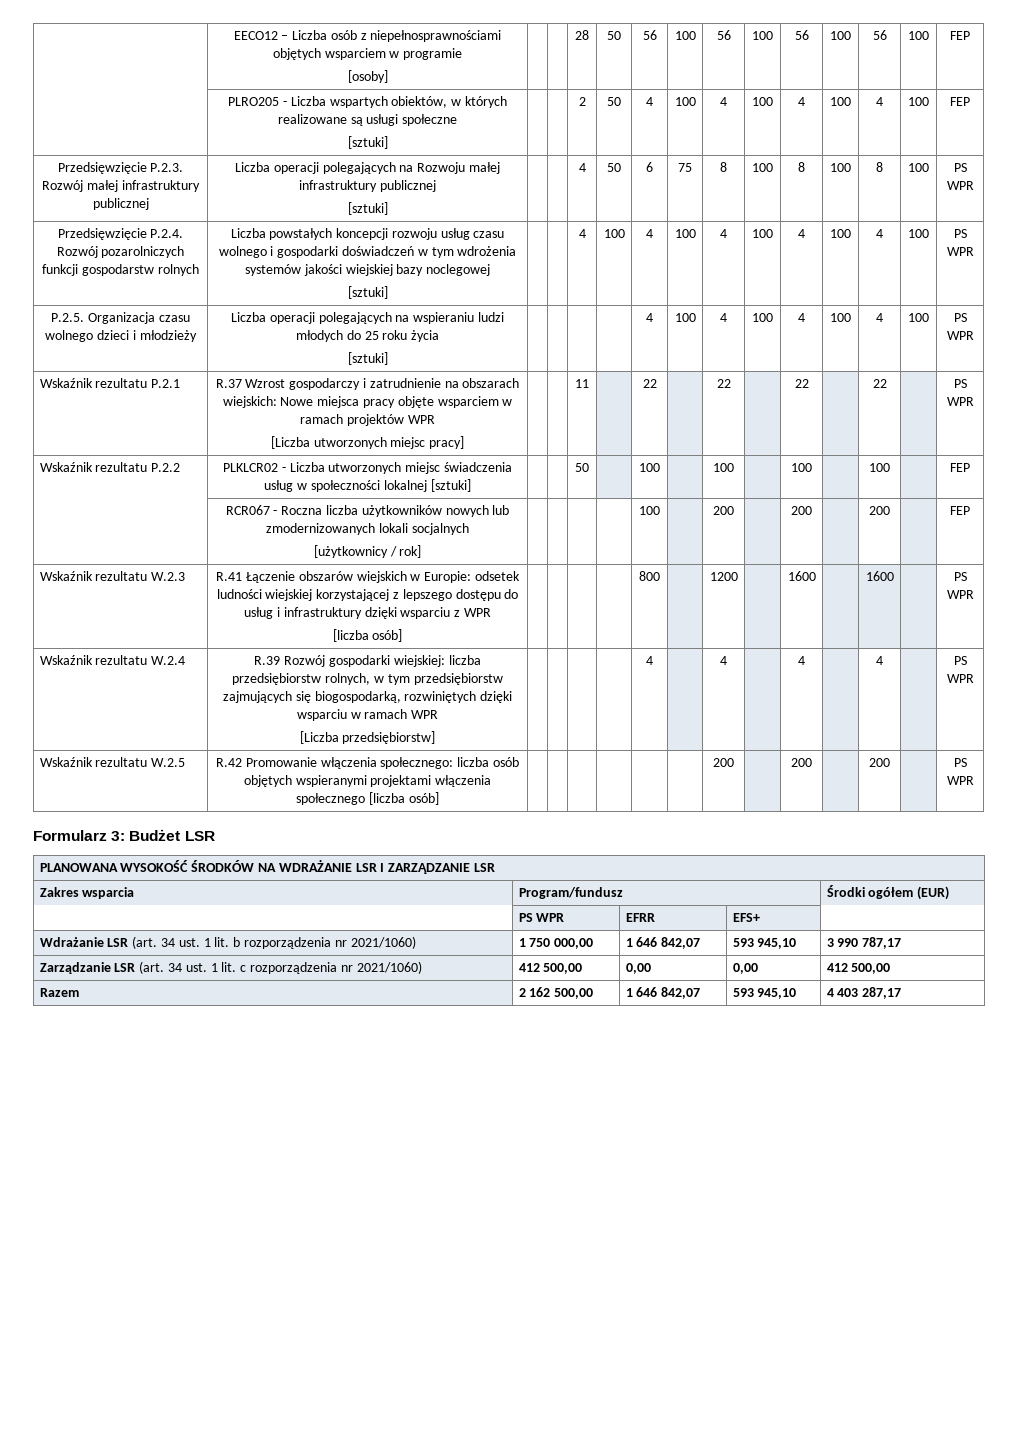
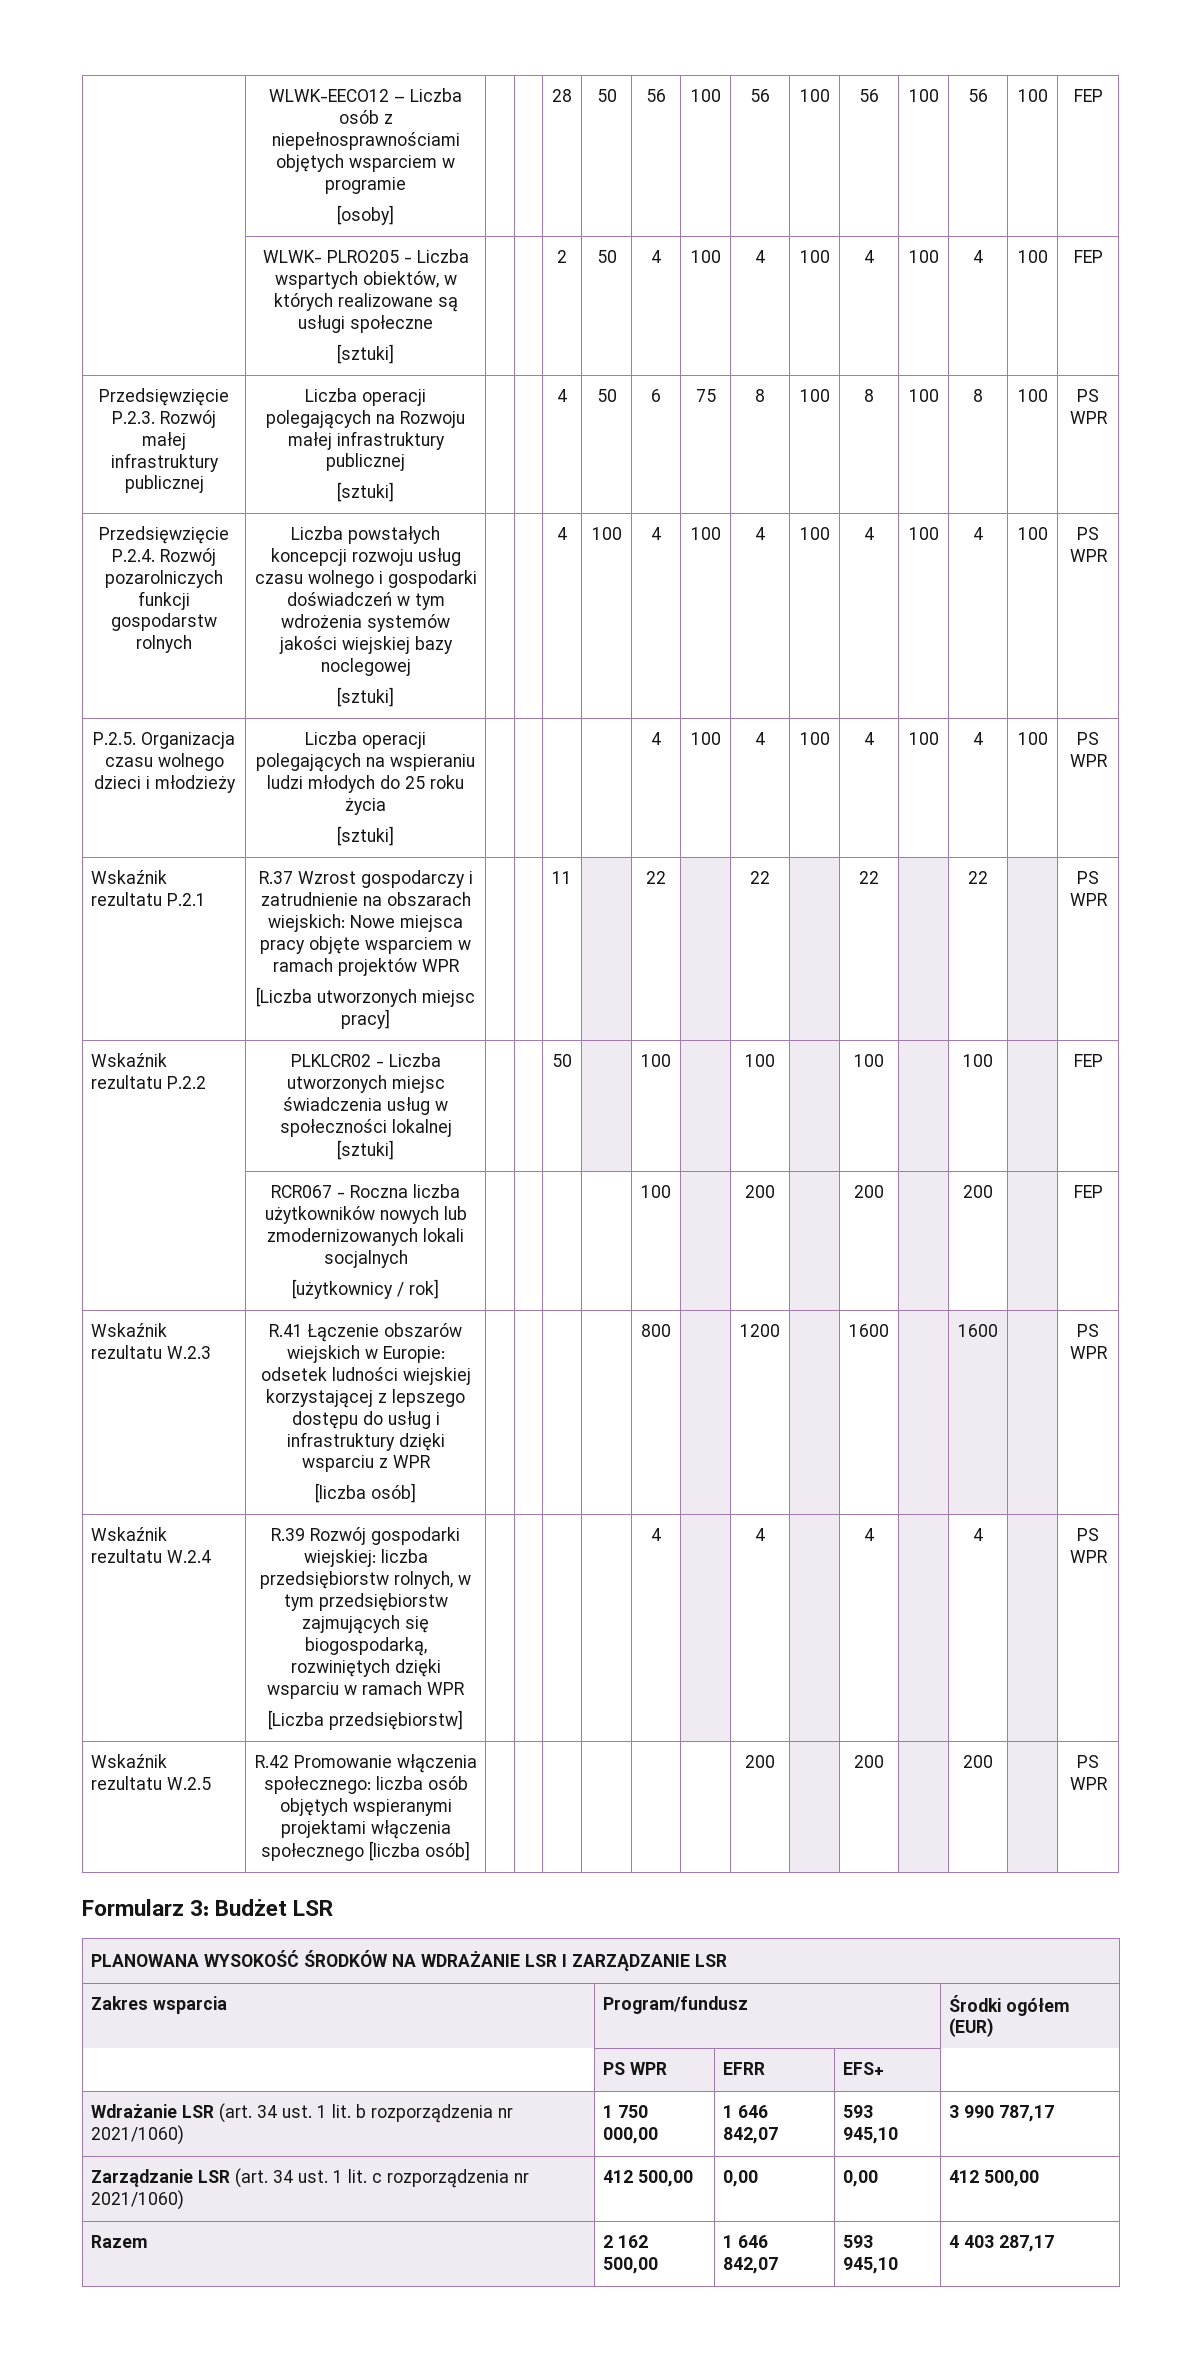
- | EECO12 – Liczba osób z niepełnosprawnościami objętych wsparciem w programie
+ | WLWK-EECO12 – Liczba osób z niepełnosprawnościami objętych wsparciem w programie
- | PLRO205 - Liczba wspartych obiektów, w których realizowane są usługi społeczne
+ | WLWK- PLRO205 - Liczba wspartych obiektów, w których realizowane są usługi społeczne

